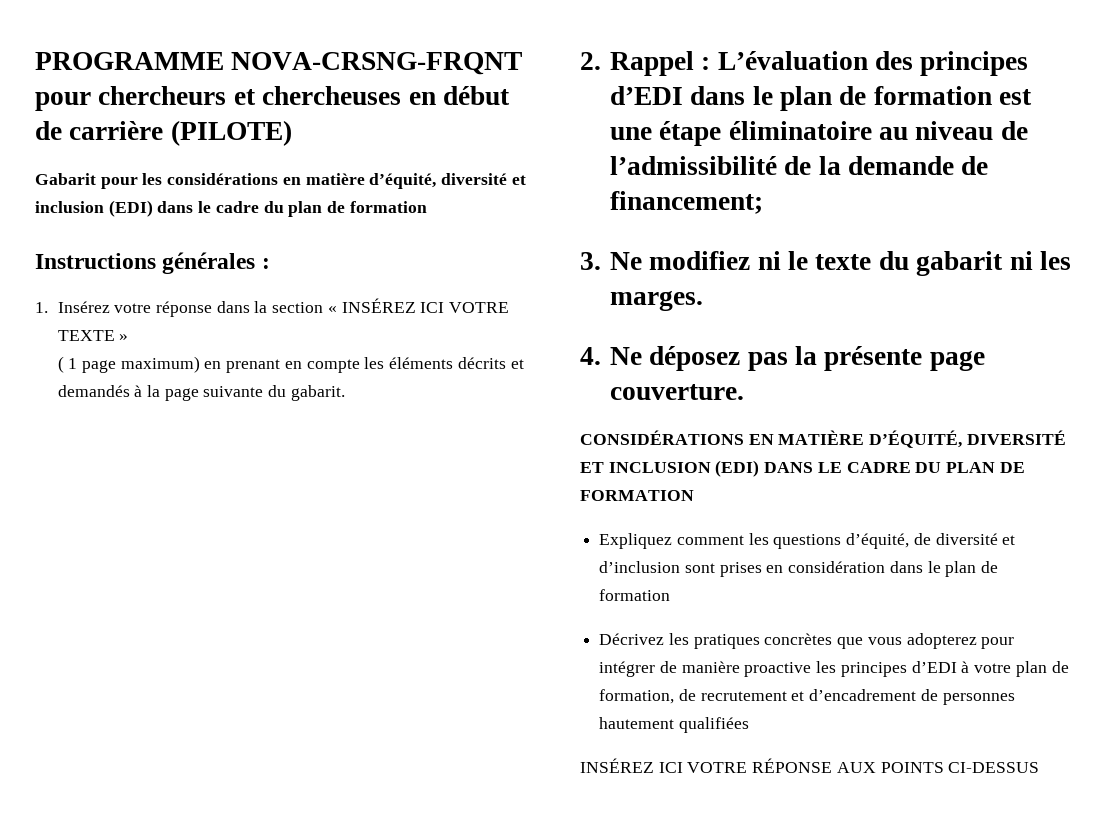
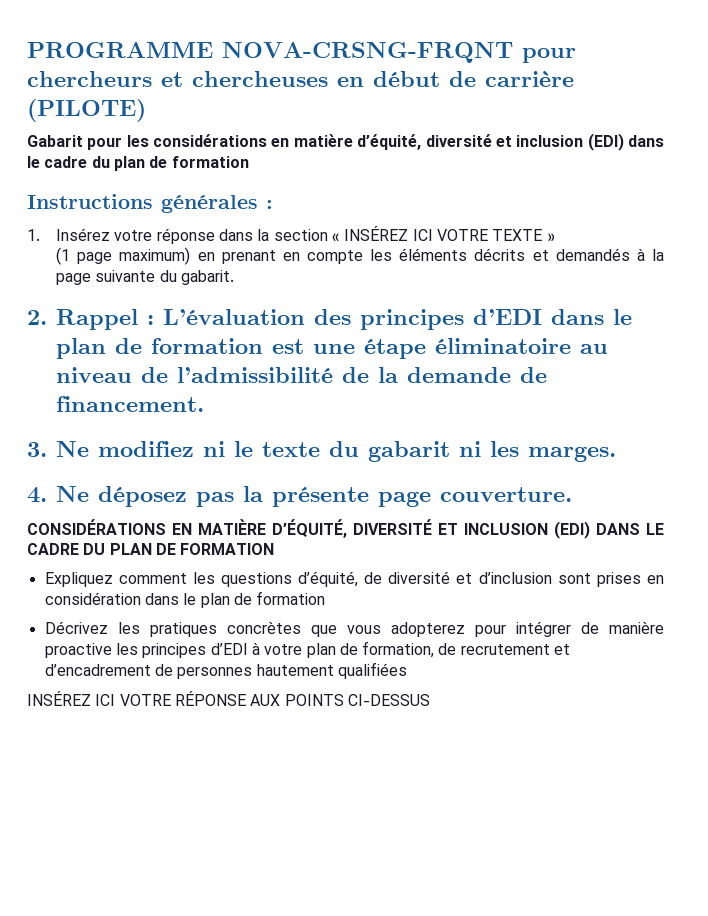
- ( 1 page maximum) en prenant en compte les éléments décrits et demandés à la page suivante du gabarit.
+ (1 page maximum) en prenant en compte les éléments décrits et demandés à la page suivante du gabarit.
- 2. Rappel : L’évaluation des principes d’EDI dans le plan de formation est une étape éliminatoire au niveau de l’admissibilité de la demande de financement;
+ 2. Rappel : L’évaluation des principes d’EDI dans le plan de formation est une étape éliminatoire au niveau de l’admissibilité de la demande de financement.

